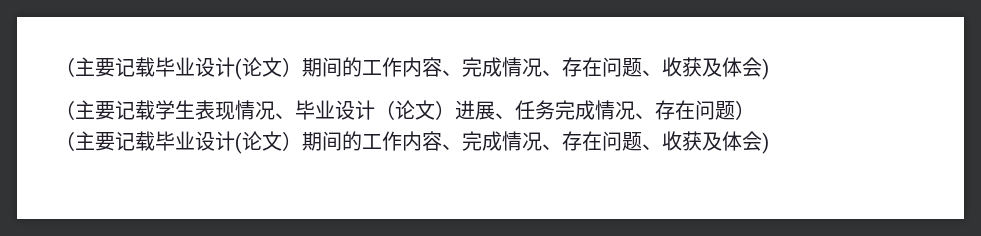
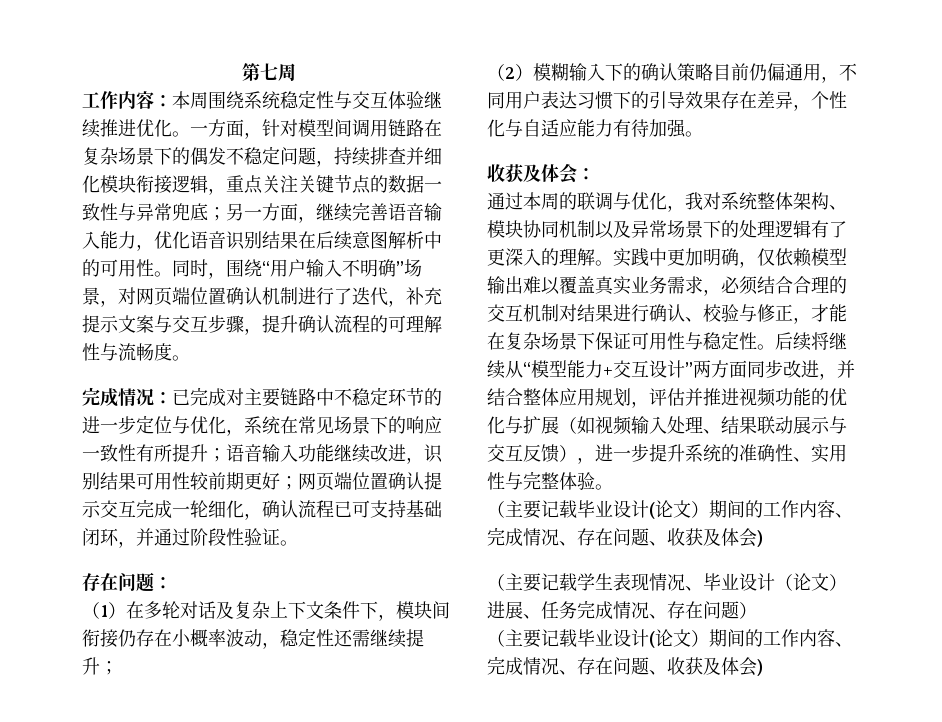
+ 第七周
+ 工作内容：本周围绕系统稳定性与交互体验继续推进优化。一方面，针对模型间调用链路在复杂场景下的偶发不稳定问题，持续排查并细化模块衔接逻辑，重点关注关键节点的数据一致性与异常兜底；另一方面，继续完善语音输入能力，优化语音识别结果在后续意图解析中的可用性。同时，围绕“用户输入不明确”场景，对网页端位置确认机制进行了迭代，补充提示文案与交互步骤，提升确认流程的可理解性与流畅度。
+ 完成情况：已完成对主要链路中不稳定环节的进一步定位与优化，系统在常见场景下的响应一致性有所提升；语音输入功能继续改进，识别结果可用性较前期更好；网页端位置确认提示交互完成一轮细化，确认流程已可支持基础闭环，并通过阶段性验证。
+ 存在问题：
+ （1）在多轮对话及复杂上下文条件下，模块间衔接仍存在小概率波动，稳定性还需继续提升；
+ （2）模糊输入下的确认策略目前仍偏通用，不同用户表达习惯下的引导效果存在差异，个性化与自适应能力有待加强。
+ 收获及体会：
+ 通过本周的联调与优化，我对系统整体架构、模块协同机制以及异常场景下的处理逻辑有了更深入的理解。实践中更加明确，仅依赖模型输出难以覆盖真实业务需求，必须结合合理的交互机制对结果进行确认、校验与修正，才能在复杂场景下保证可用性与稳定性。后续将继续从“模型能力+交互设计”两方面同步改进，并结合整体应用规划，评估并推进视频功能的优化与扩展（如视频输入处理、结果联动展示与交互反馈），进一步提升系统的准确性、实用性与完整体验。

